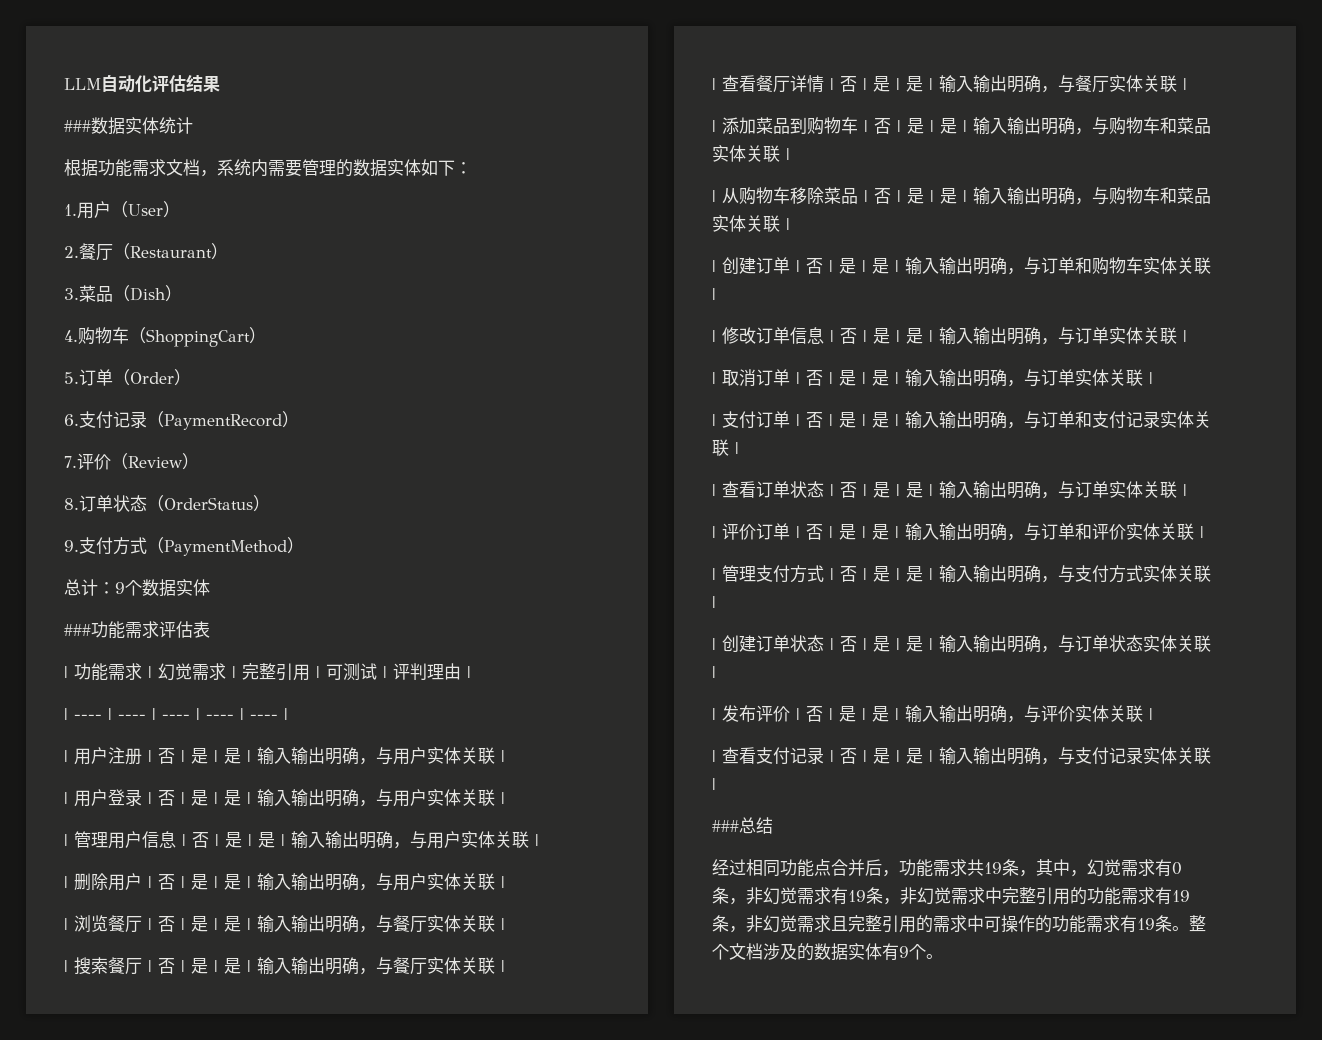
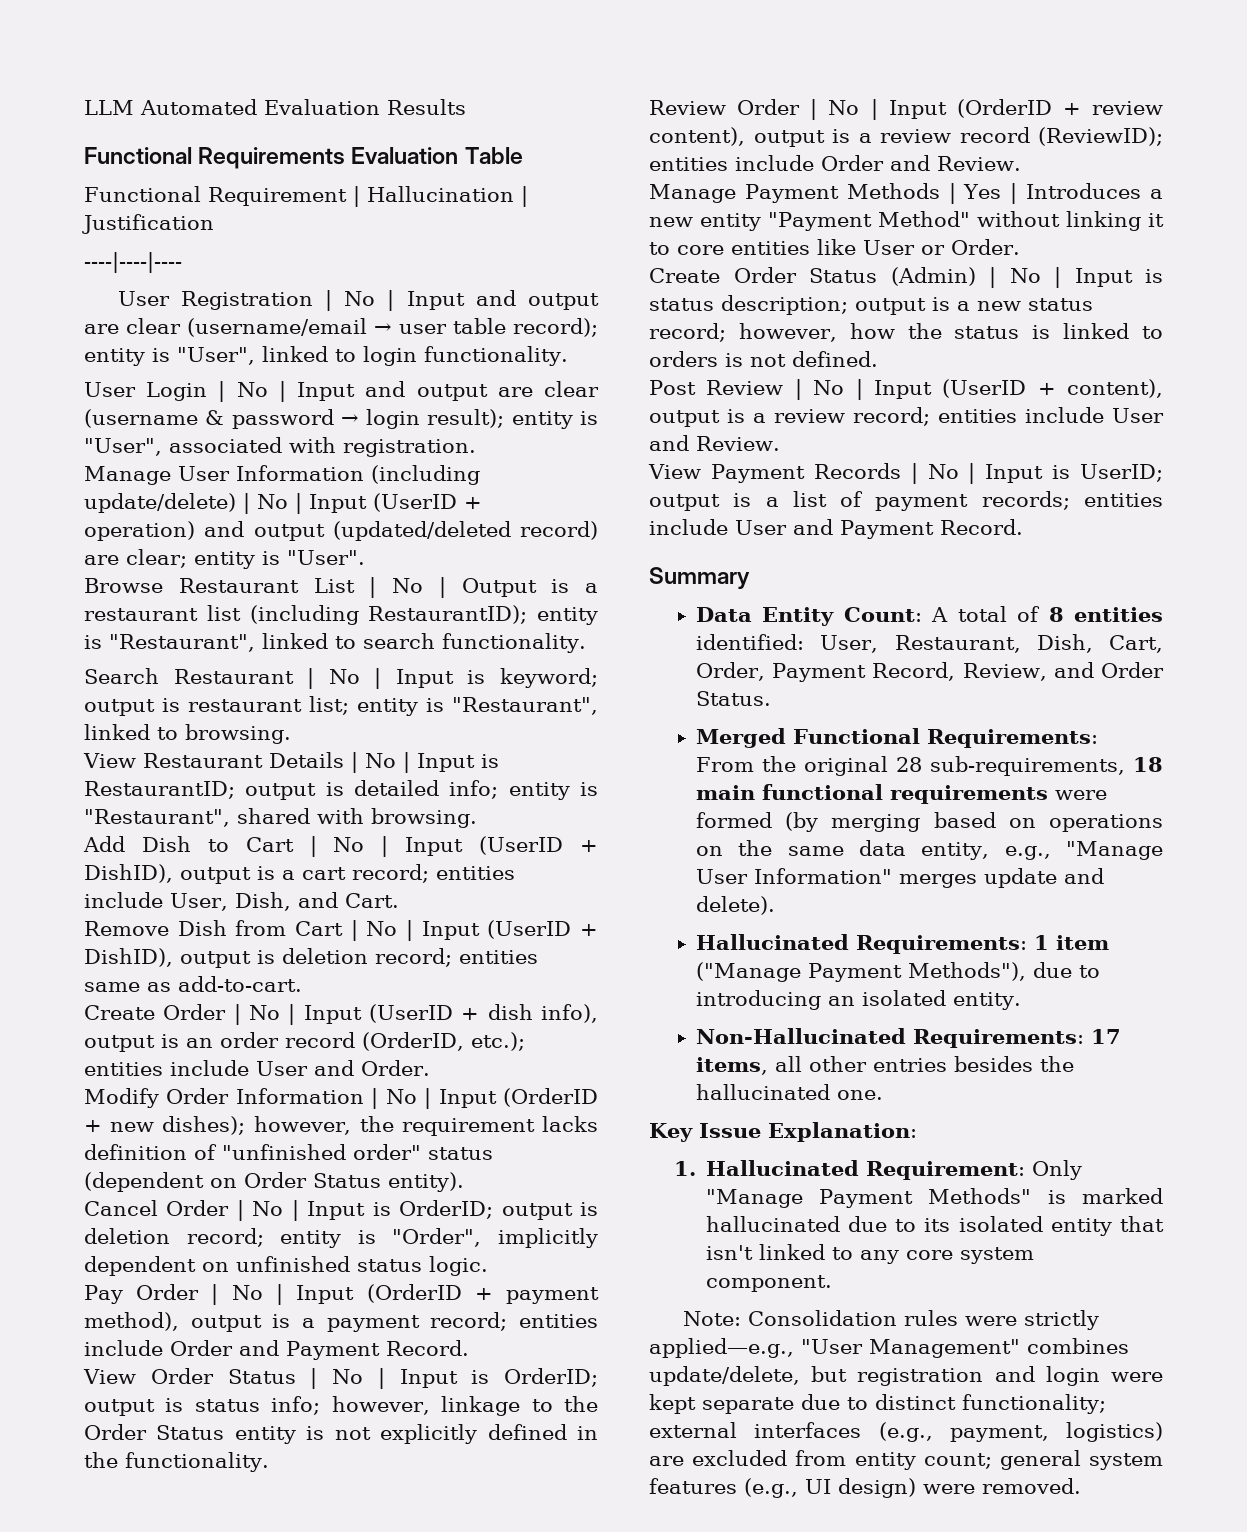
- LLM自动化评估结果
- ###数据实体统计
- 根据功能需求文档，系统内需要管理的数据实体如下：
- 1.用户（User）
- 2.餐厅（Restaurant）
- 3.菜品（Dish）
- 4.购物车（ShoppingCart）
- 5.订单（Order）
- 6.支付记录（PaymentRecord）
- 7.评价（Review）
- 8.订单状态（OrderStatus）
- 9.支付方式（PaymentMethod）
- 总计：9个数据实体
- ###功能需求评估表
- | 功能需求 | 幻觉需求 | 完整引用 | 可测试 | 评判理由 |
- | ---- | ---- | ---- | ---- | ---- |
- | 用户注册 | 否 | 是 | 是 | 输入输出明确，与用户实体关联 |
- | 用户登录 | 否 | 是 | 是 | 输入输出明确，与用户实体关联 |
- | 管理用户信息 | 否 | 是 | 是 | 输入输出明确，与用户实体关联 |
- | 删除用户 | 否 | 是 | 是 | 输入输出明确，与用户实体关联 |
- | 浏览餐厅 | 否 | 是 | 是 | 输入输出明确，与餐厅实体关联 |
- | 搜索餐厅 | 否 | 是 | 是 | 输入输出明确，与餐厅实体关联 |
- | 查看餐厅详情 | 否 | 是 | 是 | 输入输出明确，与餐厅实体关联 |
- | 添加菜品到购物车 | 否 | 是 | 是 | 输入输出明确，与购物车和菜品实体关联 |
- | 从购物车移除菜品 | 否 | 是 | 是 | 输入输出明确，与购物车和菜品实体关联 |
- | 创建订单 | 否 | 是 | 是 | 输入输出明确，与订单和购物车实体关联 |
- | 修改订单信息 | 否 | 是 | 是 | 输入输出明确，与订单实体关联 |
- | 取消订单 | 否 | 是 | 是 | 输入输出明确，与订单实体关联 |
- | 支付订单 | 否 | 是 | 是 | 输入输出明确，与订单和支付记录实体关联 |
- | 查看订单状态 | 否 | 是 | 是 | 输入输出明确，与订单实体关联 |
- | 评价订单 | 否 | 是 | 是 | 输入输出明确，与订单和评价实体关联 |
- | 管理支付方式 | 否 | 是 | 是 | 输入输出明确，与支付方式实体关联 |
- | 创建订单状态 | 否 | 是 | 是 | 输入输出明确，与订单状态实体关联 |
- | 发布评价 | 否 | 是 | 是 | 输入输出明确，与评价实体关联 |
- | 查看支付记录 | 否 | 是 | 是 | 输入输出明确，与支付记录实体关联 |
- ###总结
- 经过相同功能点合并后，功能需求共19条，其中，幻觉需求有0条，非幻觉需求有19条，非幻觉需求中完整引用的功能需求有19条，非幻觉需求且完整引用的需求中可操作的功能需求有19条。整个文档涉及的数据实体有9个。
+ LLM Automated Evaluation Results
+ Functional Requirements Evaluation Table
+ Functional Requirement | Hallucination | Justification
+ ----|----|----
+ User Registration | No | Input and output are clear (username/email → user table record); entity is "User", linked to login functionality.
+ User Login | No | Input and output are clear (username & password → login result); entity is "User", associated with registration.
+ Manage User Information (including update/delete) | No | Input (UserID + operation) and output (updated/deleted record) are clear; entity is "User".
+ Browse Restaurant List | No | Output is a restaurant list (including RestaurantID); entity is "Restaurant", linked to search functionality.
+ Search Restaurant | No | Input is keyword; output is restaurant list; entity is "Restaurant", linked to browsing.
+ View Restaurant Details | No | Input is RestaurantID; output is detailed info; entity is "Restaurant", shared with browsing.
+ Add Dish to Cart | No | Input (UserID + DishID), output is a cart record; entities include User, Dish, and Cart.
+ Remove Dish from Cart | No | Input (UserID + DishID), output is deletion record; entities same as add-to-cart.
+ Create Order | No | Input (UserID + dish info), output is an order record (OrderID, etc.); entities include User and Order.
+ Modify Order Information | No | Input (OrderID + new dishes); however, the requirement lacks definition of "unfinished order" status (dependent on Order Status entity).
+ Cancel Order | No | Input is OrderID; output is deletion record; entity is "Order", implicitly dependent on unfinished status logic.
+ Pay Order | No | Input (OrderID + payment method), output is a payment record; entities include Order and Payment Record.
+ View Order Status | No | Input is OrderID; output is status info; however, linkage to the Order Status entity is not explicitly defined in the functionality.
+ Review Order | No | Input (OrderID + review content), output is a review record (ReviewID); entities include Order and Review.
+ Manage Payment Methods | Yes | Introduces a new entity "Payment Method" without linking it to core entities like User or Order.
+ Create Order Status (Admin) | No | Input is status description; output is a new status record; however, how the status is linked to orders is not defined.
+ Post Review | No | Input (UserID + content), output is a review record; entities include User and Review.
+ View Payment Records | No | Input is UserID; output is a list of payment records; entities include User and Payment Record.
+ Summary
+ Data Entity Count: A total of 8 entities identified: User, Restaurant, Dish, Cart, Order, Payment Record, Review, and Order Status.
+ Merged Functional Requirements: From the original 28 sub-requirements, 18 main functional requirements were formed (by merging based on operations on the same data entity, e.g., "Manage User Information" merges update and delete).
+ Hallucinated Requirements: 1 item ("Manage Payment Methods"), due to introducing an isolated entity.
+ Non-Hallucinated Requirements: 17 items, all other entries besides the hallucinated one.
+ Key Issue Explanation:
+ 1. Hallucinated Requirement: Only "Manage Payment Methods" is marked hallucinated due to its isolated entity that isn't linked to any core system component.
+ Note: Consolidation rules were strictly applied—e.g., "User Management" combines update/delete, but registration and login were kept separate due to distinct functionality; external interfaces (e.g., payment, logistics) are excluded from entity count; general system features (e.g., UI design) were removed.

